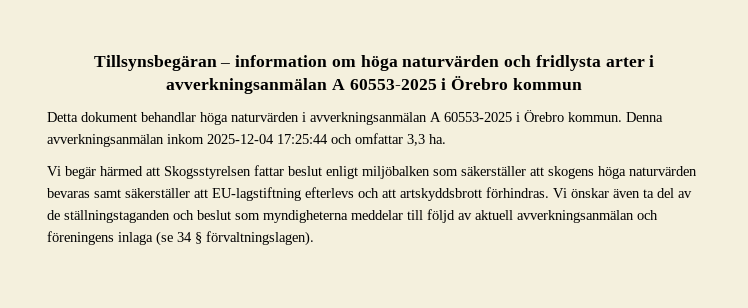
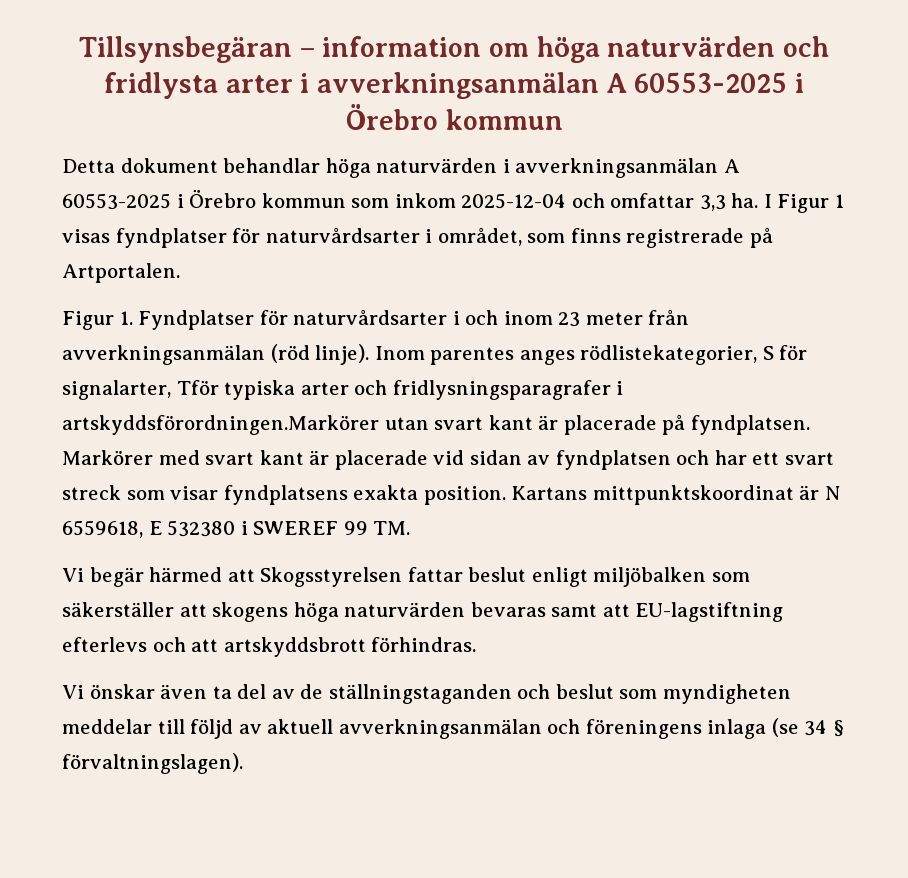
- Detta dokument behandlar höga naturvärden i avverkningsanmälan A 60553-2025 i Örebro kommun. Denna avverkningsanmälan inkom 2025-12-04 17:25:44 och omfattar 3,3 ha.
+ Detta dokument behandlar höga naturvärden i avverkningsanmälan A 60553-2025 i Örebro kommun som inkom 2025-12-04 och omfattar 3,3 ha. I Figur 1 visas fyndplatser för naturvårdsarter i området, som finns registrerade på Artportalen.
+ Figur 1. Fyndplatser för naturvårdsarter i och inom 23 meter från avverkningsanmälan (röd linje). Inom parentes anges rödlistekategorier, S för signalarter, Tför typiska arter och fridlysningsparagrafer i artskyddsförordningen.Markörer utan svart kant är placerade på fyndplatsen. Markörer med svart kant är placerade vid sidan av fyndplatsen och har ett svart streck som visar fyndplatsens exakta position. Kartans mittpunktskoordinat är N 6559618, E 532380 i SWEREF 99 TM.
- Vi begär härmed att Skogsstyrelsen fattar beslut enligt miljöbalken som säkerställer att skogens höga naturvärden bevaras samt säkerställer att EU-lagstiftning efterlevs och att artskyddsbrott förhindras. Vi önskar även ta del av de ställningstaganden och beslut som myndigheterna meddelar till följd av aktuell avverkningsanmälan och föreningens inlaga (se 34 § förvaltningslagen).
+ Vi begär härmed att Skogsstyrelsen fattar beslut enligt miljöbalken som säkerställer att skogens höga naturvärden bevaras samt att EU-lagstiftning efterlevs och att artskyddsbrott förhindras.
+ Vi önskar även ta del av de ställningstaganden och beslut som myndigheten meddelar till följd av aktuell avverkningsanmälan och föreningens inlaga (se 34 § förvaltningslagen).

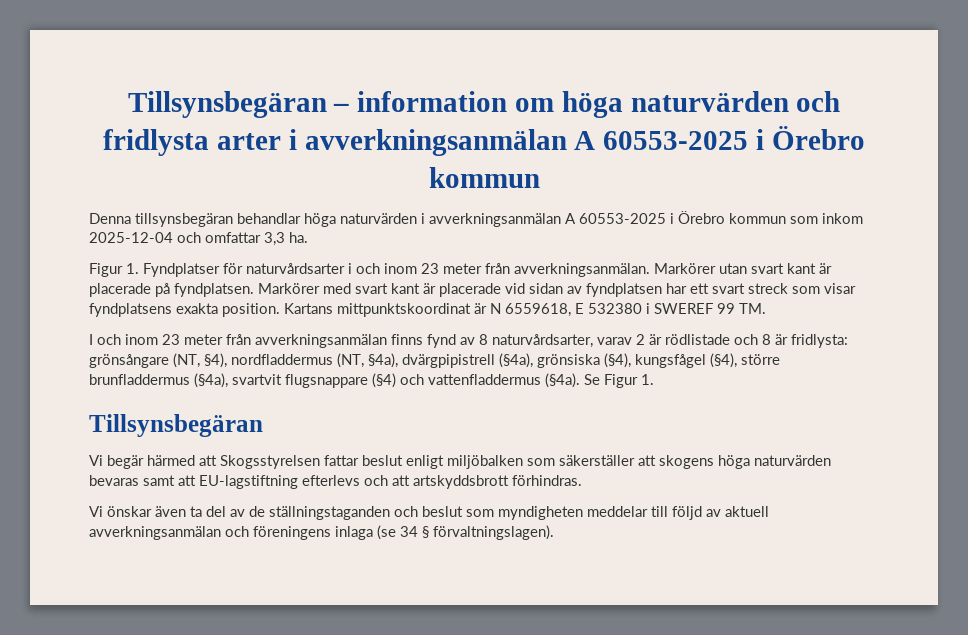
- Detta dokument behandlar höga naturvärden i avverkningsanmälan A 60553-2025 i Örebro kommun som inkom 2025-12-04 och omfattar 3,3 ha. I Figur 1 visas fyndplatser för naturvårdsarter i området, som finns registrerade på Artportalen.
+ Denna tillsynsbegäran behandlar höga naturvärden i avverkningsanmälan A 60553-2025 i Örebro kommun som inkom 2025-12-04 och omfattar 3,3 ha.
- Figur 1. Fyndplatser för naturvårdsarter i och inom 23 meter från avverkningsanmälan (röd linje). Inom parentes anges rödlistekategorier, S för signalarter, Tför typiska arter och fridlysningsparagrafer i artskyddsförordningen.Markörer utan svart kant är placerade på fyndplatsen.
+ Figur 1. Fyndplatser för naturvårdsarter i och inom 23 meter från avverkningsanmälan. Markörer utan svart kant är placerade på fyndplatsen.
- Markörer med svart kant är placerade vid sidan av fyndplatsen och har ett svart streck som visar fyndplatsens exakta position.
+ Markörer med svart kant är placerade vid sidan av fyndplatsen har ett svart streck som visar fyndplatsens exakta position.
+ I och inom 23 meter från avverkningsanmälan finns fynd av 8 naturvårdsarter, varav 2 är rödlistade och 8 är fridlysta: grönsångare (NT, §4), nordfladdermus (NT, §4a), dvärgpipistrell (§4a), grönsiska (§4), kungsfågel (§4), större brunfladdermus (§4a), svartvit flugsnappare (§4) och vattenfladdermus (§4a). Se Figur 1.
+ Tillsynsbegäran

